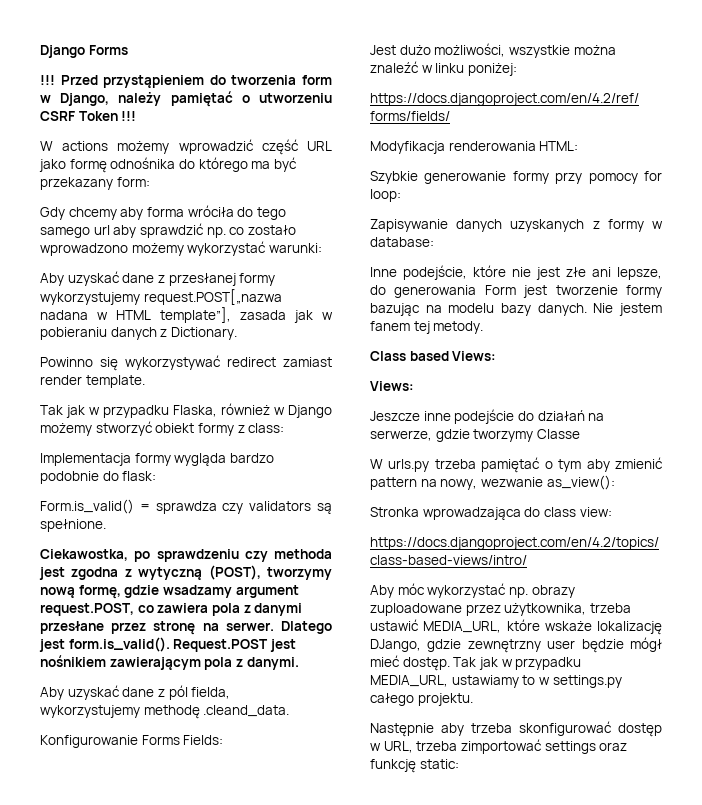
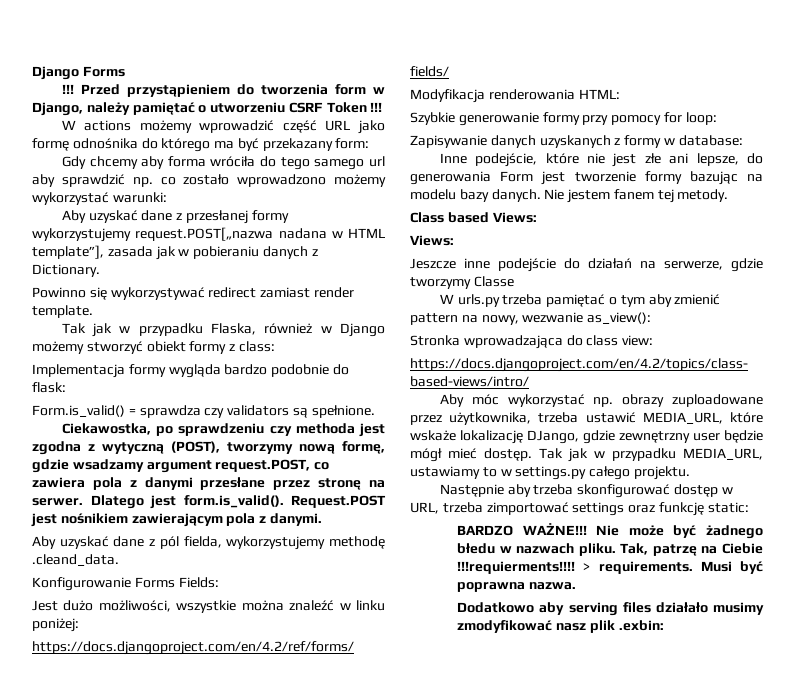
+ BARDZO WAŻNE!!! Nie może być żadnego błedu w nazwach pliku. Tak, patrzę na Ciebie !!!requierments!!!! > requirements. Musi być poprawna nazwa.
+ Dodatkowo aby serving files działało musimy zmodyfikować nasz plik .exbin:

